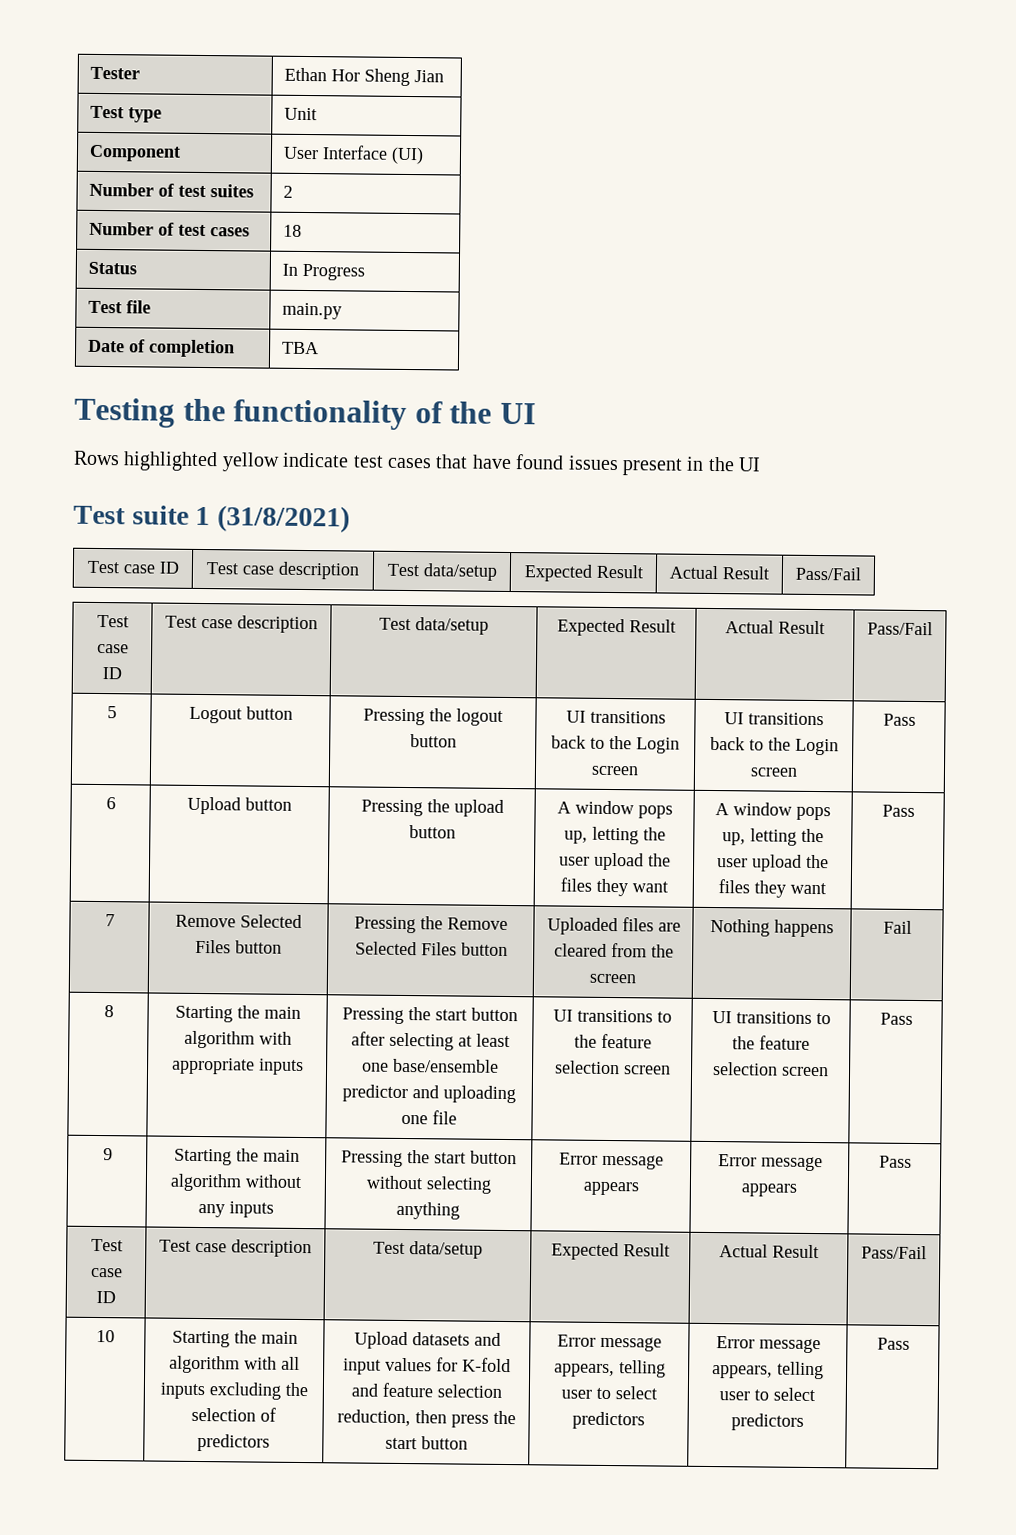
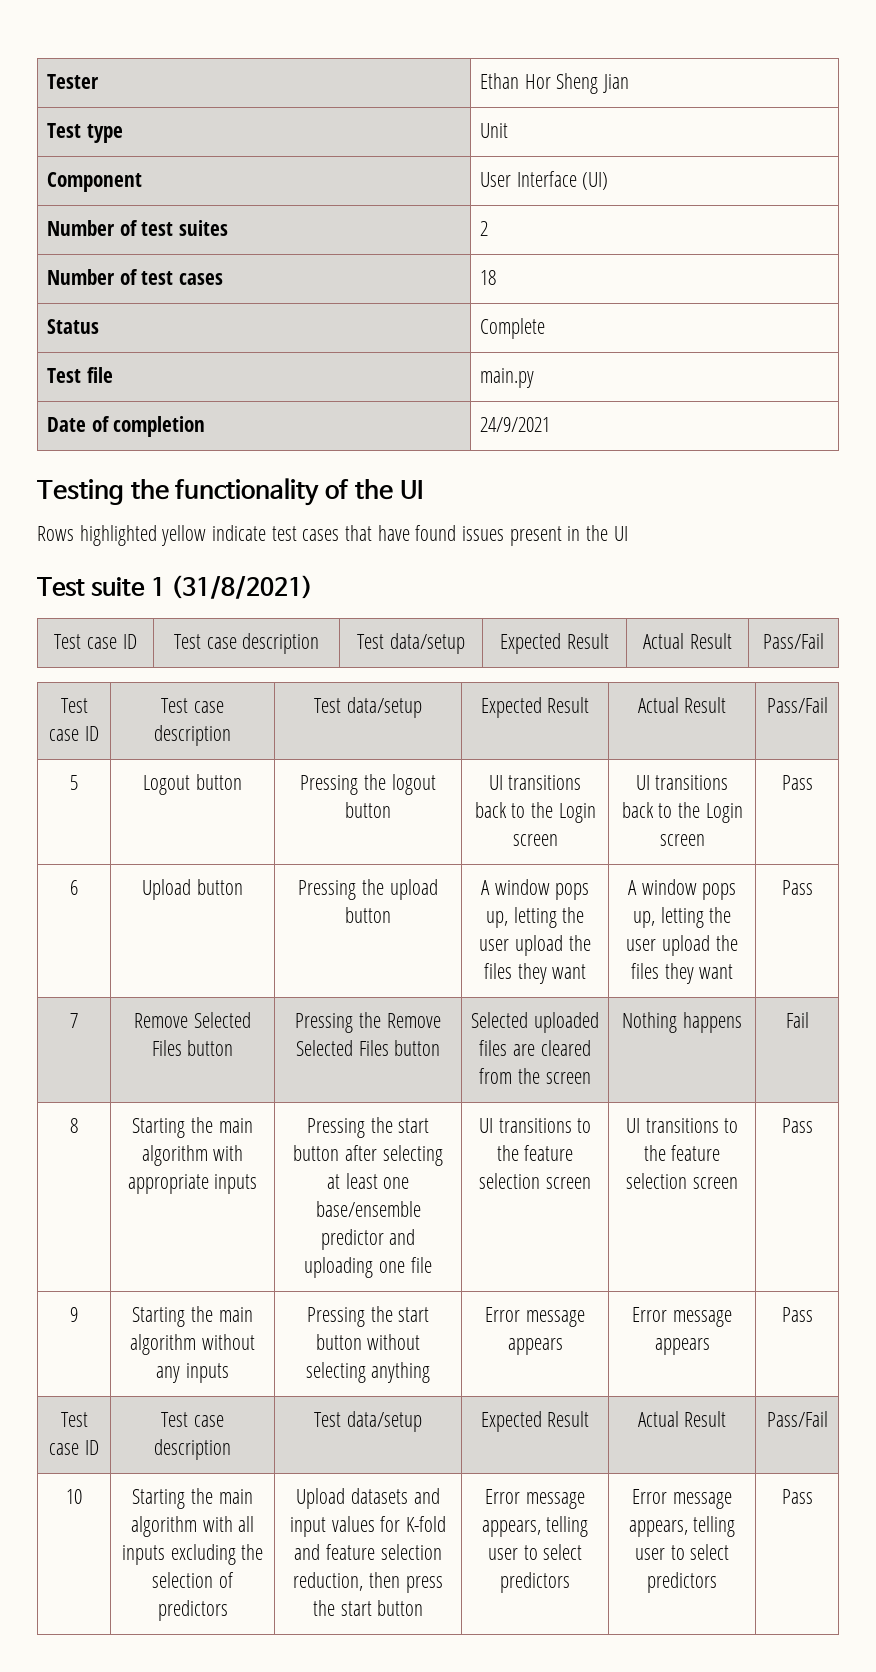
- Status | In Progress
+ Status | Complete
- Date of completion | TBA
+ Date of completion | 24/9/2021
- 7 | Remove Selected Files button | Pressing the Remove Selected Files button | Uploaded files are cleared from the screen | Nothing happens | Fail
+ 7 | Remove Selected Files button | Pressing the Remove Selected Files button | Selected uploaded files are cleared from the screen | Nothing happens | Fail

